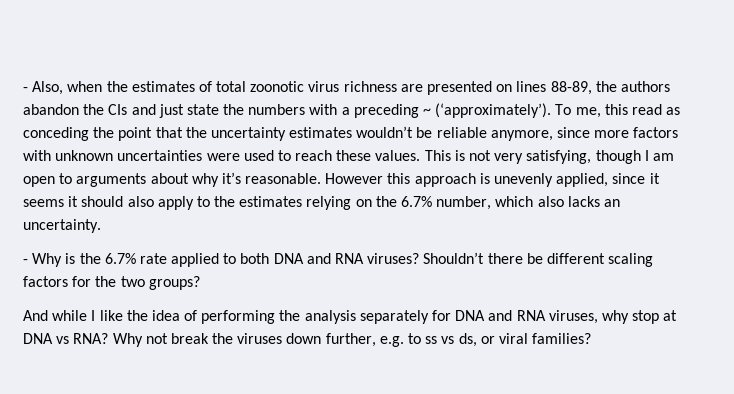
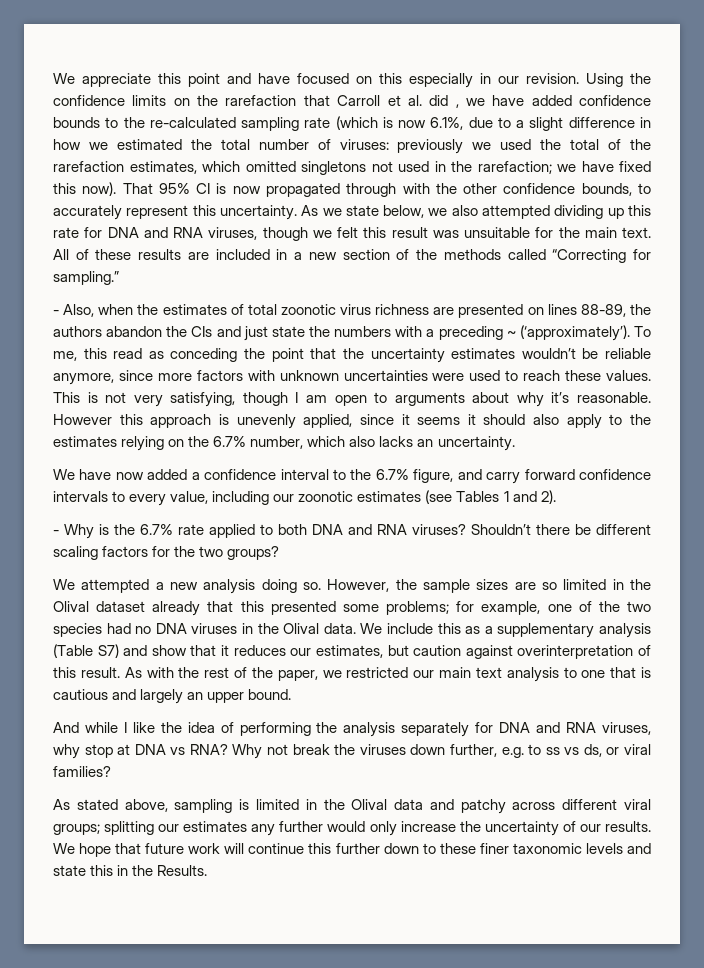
+ We appreciate this point and have focused on this especially in our revision. Using the confidence limits on the rarefaction that Carroll et al. did , we have added confidence bounds to the re-calculated sampling rate (which is now 6.1%, due to a slight difference in how we estimated the total number of viruses: previously we used the total of the rarefaction estimates, which omitted singletons not used in the rarefaction; we have fixed this now). That 95% CI is now propagated through with the other confidence bounds, to accurately represent this uncertainty. As we state below, we also attempted dividing up this rate for DNA and RNA viruses, though we felt this result was unsuitable for the main text. All of these results are included in a new section of the methods called “Correcting for sampling.”
+ We have now added a confidence interval to the 6.7% figure, and carry forward confidence intervals to every value, including our zoonotic estimates (see Tables 1 and 2).
+ We attempted a new analysis doing so. However, the sample sizes are so limited in the Olival dataset already that this presented some problems; for example, one of the two species had no DNA viruses in the Olival data. We include this as a supplementary analysis (Table S7) and show that it reduces our estimates, but caution against overinterpretation of this result. As with the rest of the paper, we restricted our main text analysis to one that is cautious and largely an upper bound.
+ As stated above, sampling is limited in the Olival data and patchy across different viral groups; splitting our estimates any further would only increase the uncertainty of our results. We hope that future work will continue this further down to these finer taxonomic levels and state this in the Results.

